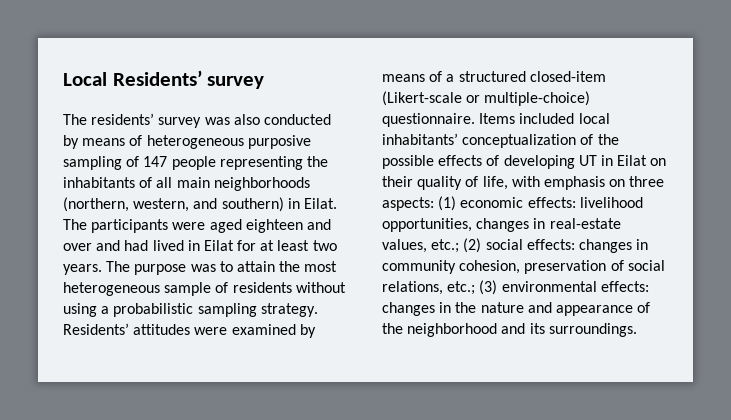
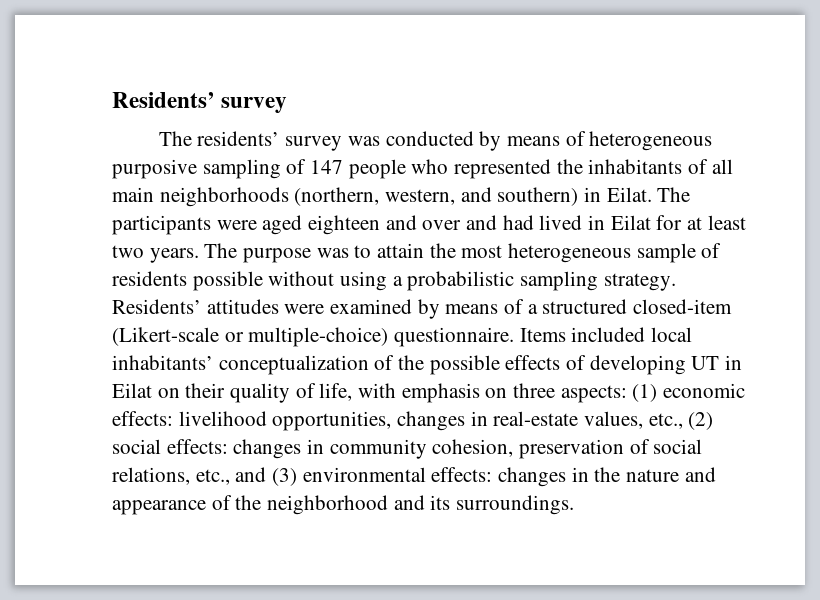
- Local Residents’ survey
+ Residents’ survey
- The residents’ survey was also conducted by means of heterogeneous purposive sampling of 147 people representing the inhabitants of all main neighborhoods (northern, western, and southern) in Eilat.
+ The residents’ survey was conducted by means of heterogeneous purposive sampling of 147 people who represented the inhabitants of all main neighborhoods (northern, western, and southern) in Eilat.
- The purpose was to attain the most heterogeneous sample of residents without using a probabilistic sampling strategy.
+ The purpose was to attain the most heterogeneous sample of residents possible without using a probabilistic sampling strategy.
- Items included local inhabitants’ conceptualization of the possible effects of developing UT in Eilat on their quality of life, with emphasis on three aspects: (1) economic effects: livelihood opportunities, changes in real-estate values, etc.; (2) social effects: changes in community cohesion, preservation of social relations, etc.; (3) environmental effects: changes in the nature and appearance of the neighborhood and its surroundings.
+ Items included local inhabitants’ conceptualization of the possible effects of developing UT in Eilat on their quality of life, with emphasis on three aspects: (1) economic effects: livelihood opportunities, changes in real-estate values, etc., (2) social effects: changes in community cohesion, preservation of social relations, etc., and (3) environmental effects: changes in the nature and appearance of the neighborhood and its surroundings.

